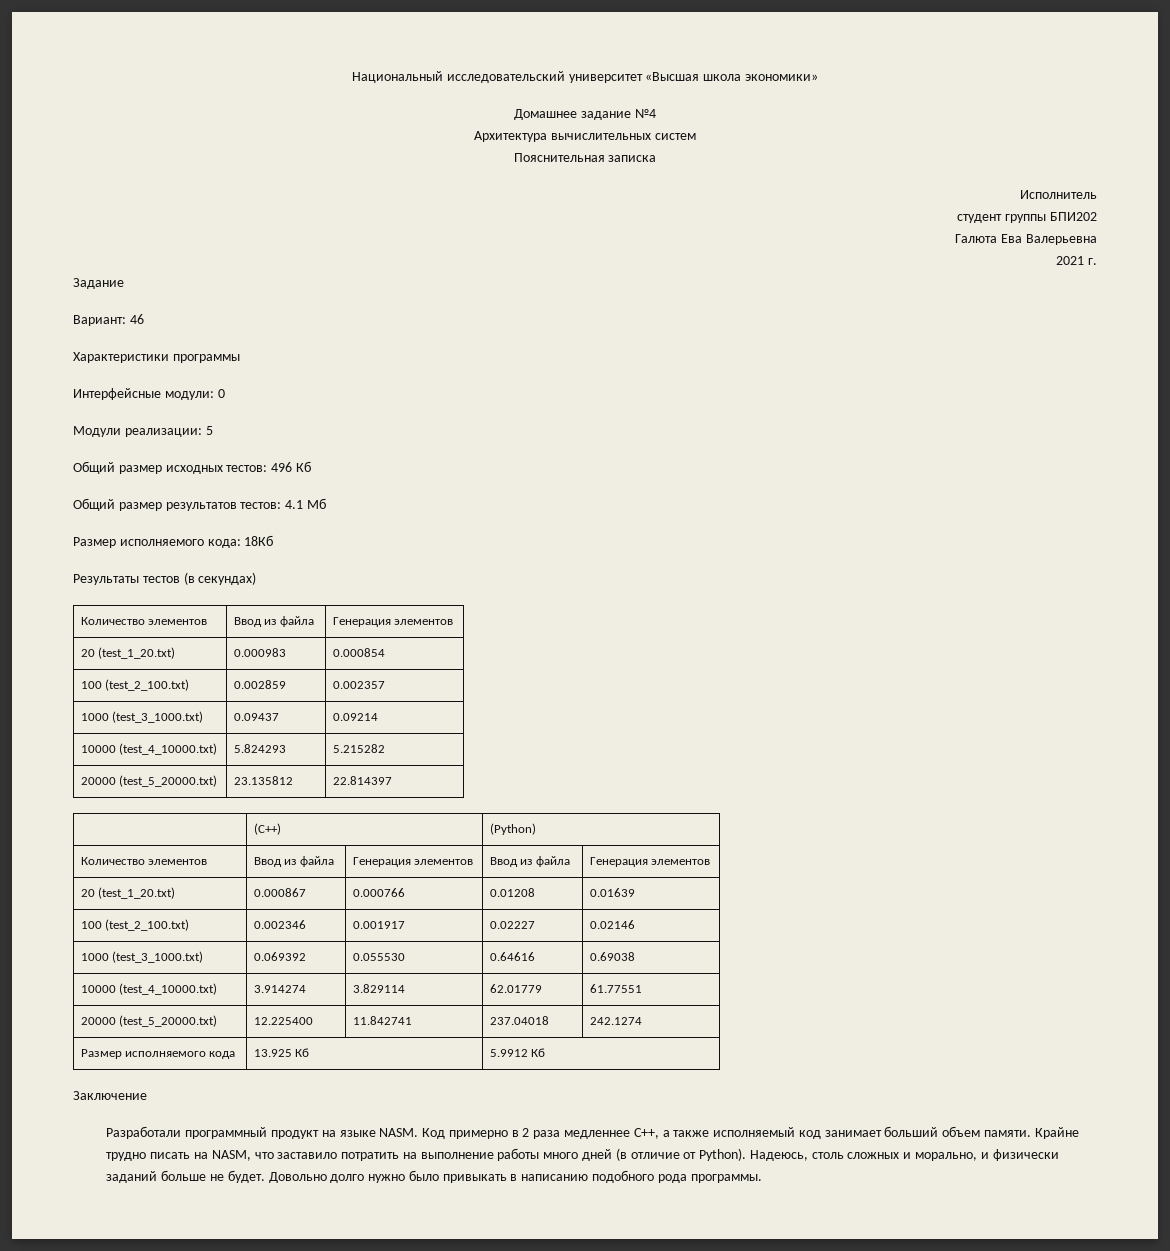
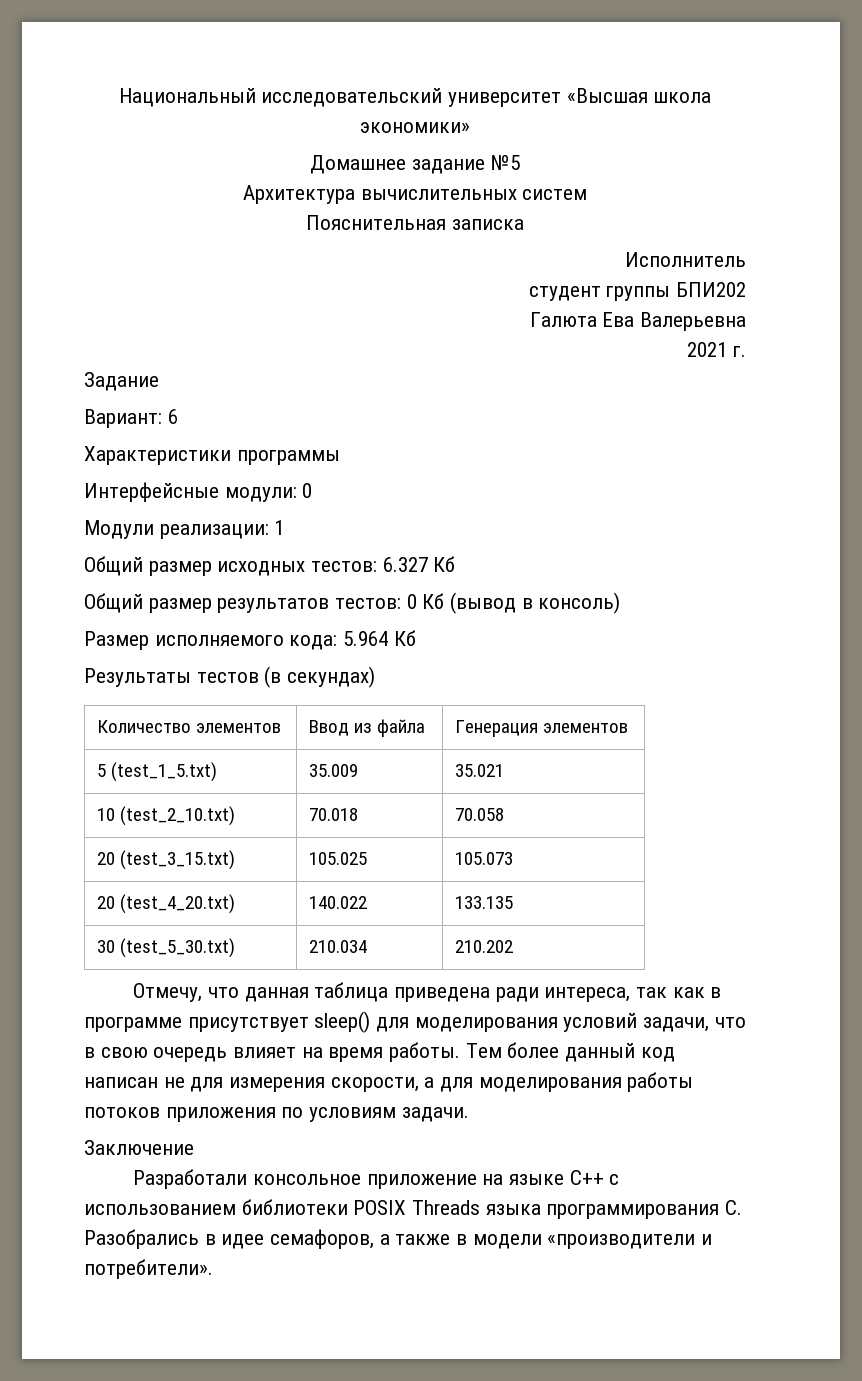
- Домашнее задание №4
+ Домашнее задание №5
- Вариант: 46
+ Вариант: 6
- Модули реализации: 5
+ Модули реализации: 1
- Общий размер исходных тестов: 496 Кб
+ Общий размер исходных тестов: 6.327 Кб
- Общий размер результатов тестов: 4.1 Мб
+ Общий размер результатов тестов: 0 Кб (вывод в консоль)
- Размер исполняемого кода: 18Кб
+ Размер исполняемого кода: 5.964 Кб
- 20 (test_1_20.txt) | 0.000983 | 0.000854
- 100 (test_2_100.txt) | 0.002859 | 0.002357
- 1000 (test_3_1000.txt) | 0.09437 | 0.09214
- 10000 (test_4_10000.txt) | 5.824293 | 5.215282
- 20000 (test_5_20000.txt) | 23.135812 | 22.814397
- | (C++) | (Python)
- Количество элементов | Ввод из файла | Генерация элементов | Ввод из файла | Генерация элементов
- 20 (test_1_20.txt) | 0.000867 | 0.000766 | 0.01208 | 0.01639
- 100 (test_2_100.txt) | 0.002346 | 0.001917 | 0.02227 | 0.02146
- 1000 (test_3_1000.txt) | 0.069392 | 0.055530 | 0.64616 | 0.69038
- 10000 (test_4_10000.txt) | 3.914274 | 3.829114 | 62.01779 | 61.77551
- 20000 (test_5_20000.txt) | 12.225400 | 11.842741 | 237.04018 | 242.1274
- Размер исполняемого кода | 13.925 Кб | 5.9912 Кб
+ 5 (test_1_5.txt) | 35.009 | 35.021
+ 10 (test_2_10.txt) | 70.018 | 70.058
+ 20 (test_3_15.txt) | 105.025 | 105.073
+ 20 (test_4_20.txt) | 140.022 | 133.135
+ 30 (test_5_30.txt) | 210.034 | 210.202
+ Отмечу, что данная таблица приведена ради интереса, так как в программе присутствует sleep() для моделирования условий задачи, что в свою очередь влияет на время работы. Тем более данный код написан не для измерения скорости, а для моделирования работы потоков приложения по условиям задачи.
  Заключение
- Разработали программный продукт на языке NASM. Код примерно в 2 раза медленнее С++, а также исполняемый код занимает больший объем памяти. Крайне трудно писать на NASM, что заставило потратить на выполнение работы много дней (в отличие от Python). Надеюсь, столь сложных и морально, и физически заданий больше не будет. Довольно долго нужно было привыкать в написанию подобного рода программы.
+ Разработали консольное приложение на языке С++ с использованием библиотеки POSIX Threads языка программирования C. Разобрались в идее семафоров, а также в модели «производители и потребители».

